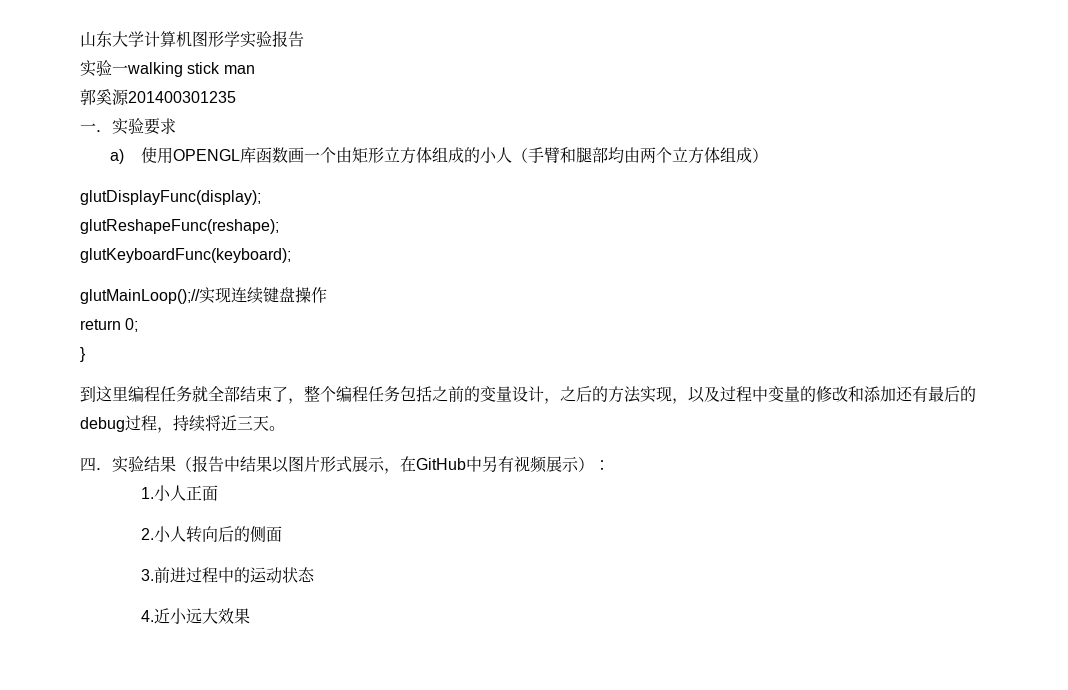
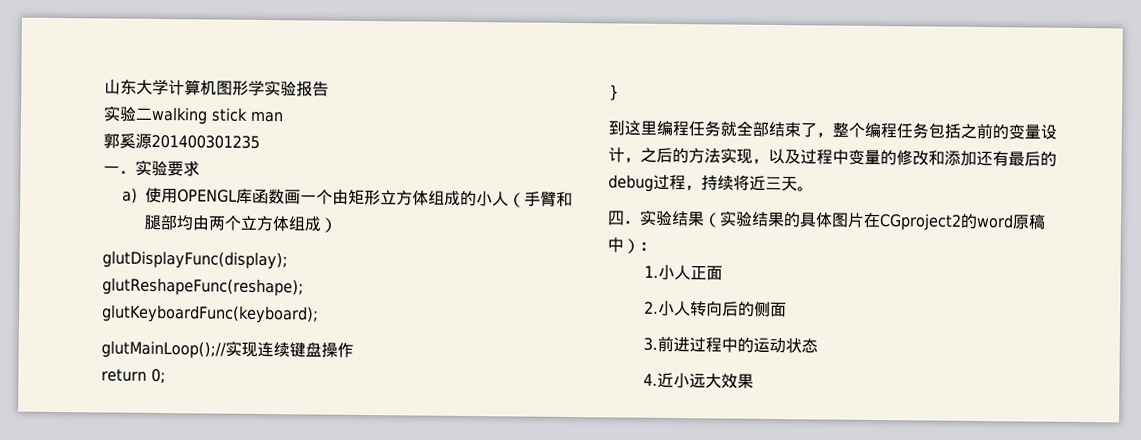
- 实验一walking stick man
+ 实验二walking stick man
- 四．实验结果（报告中结果以图片形式展示，在GitHub中另有视频展示）：
+ 四．实验结果（实验结果的具体图片在CGproject2的word原稿中）：

